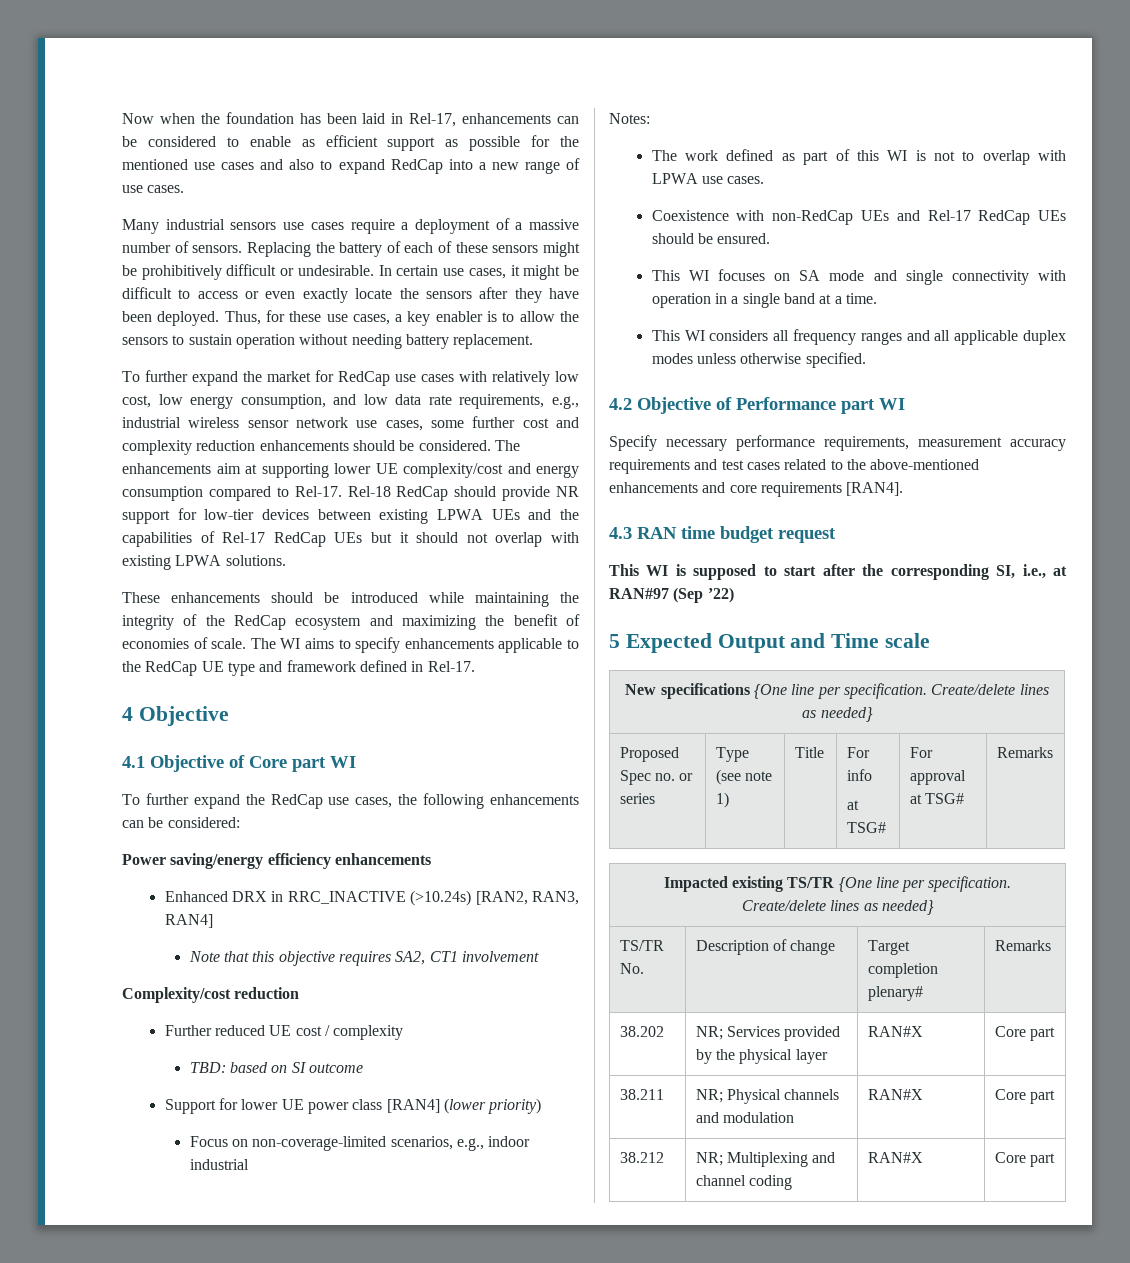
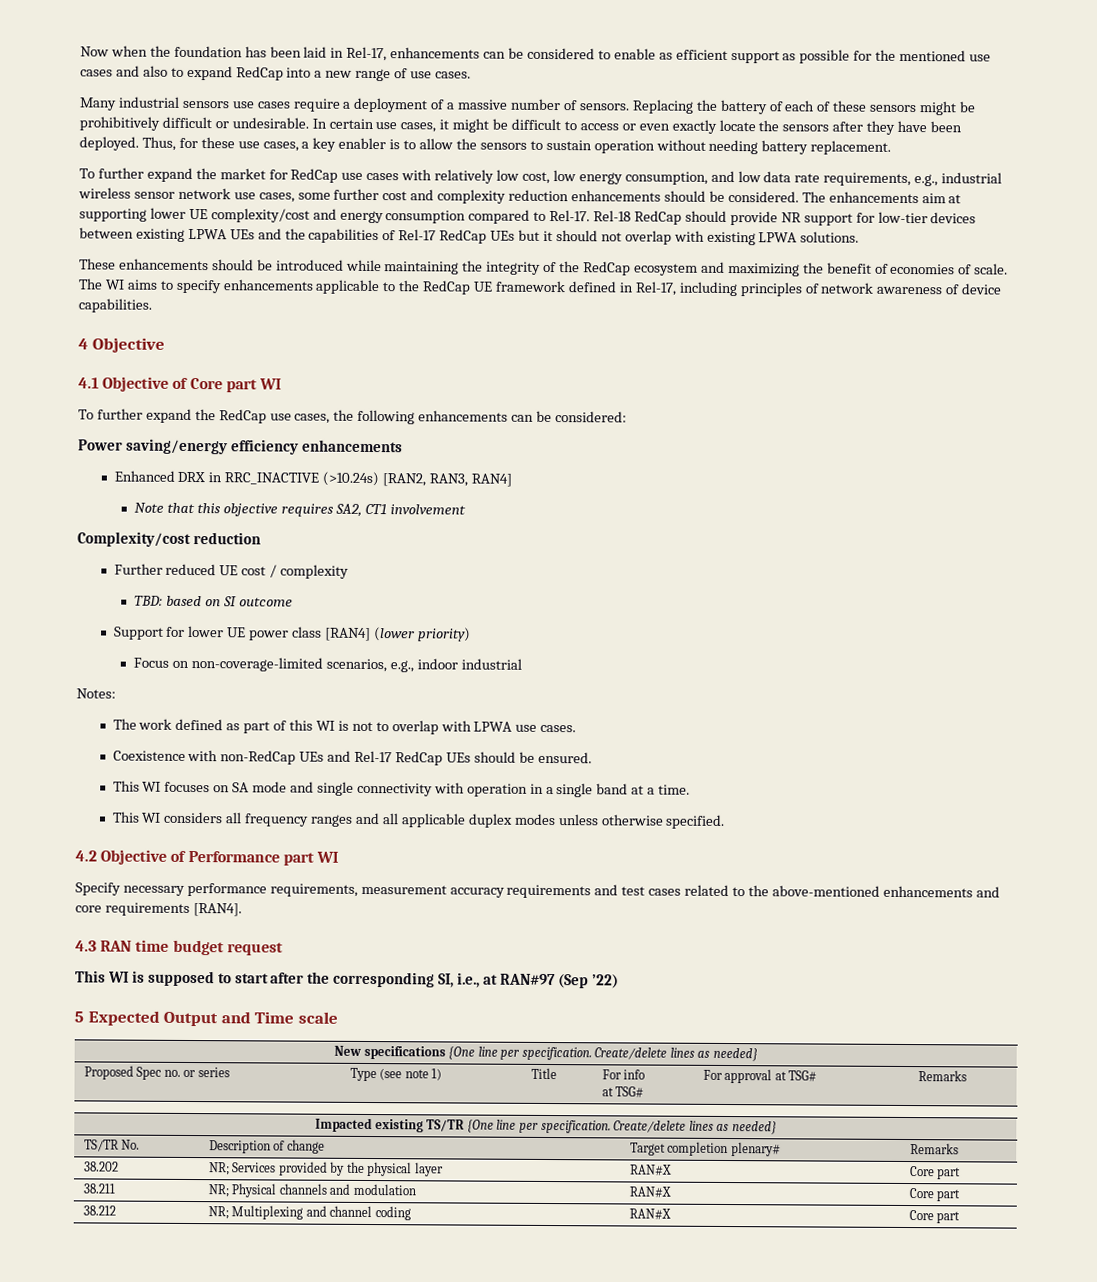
- The WI aims to specify enhancements applicable to the RedCap UE type and framework defined in Rel-17.
+ The WI aims to specify enhancements applicable to the RedCap UE framework defined in Rel-17, including principles of network awareness of device capabilities.

